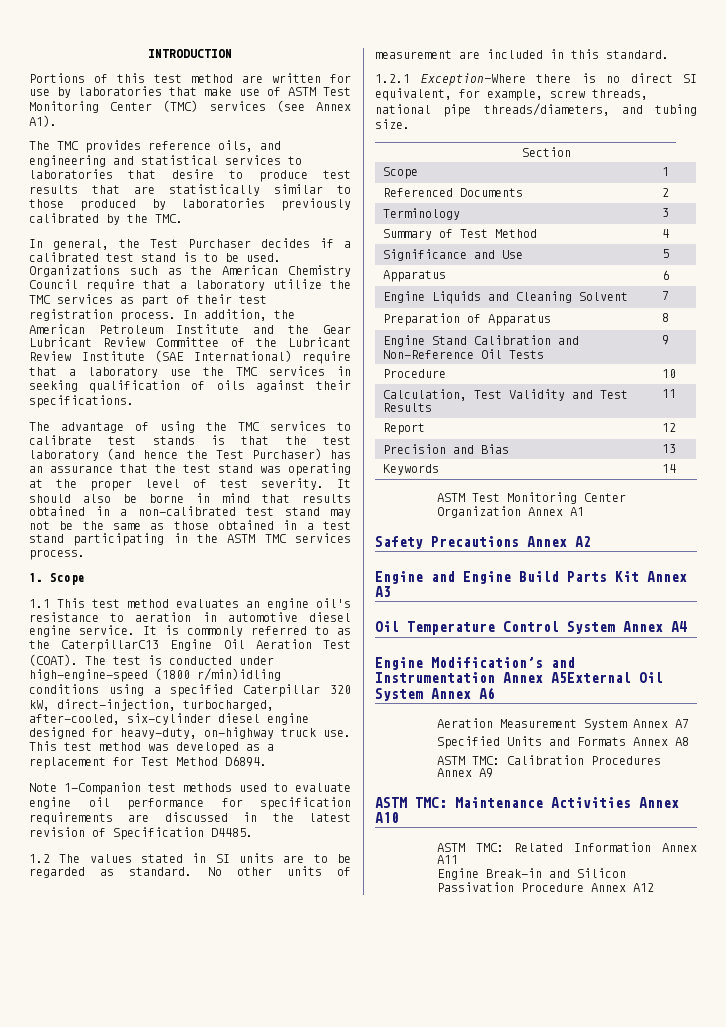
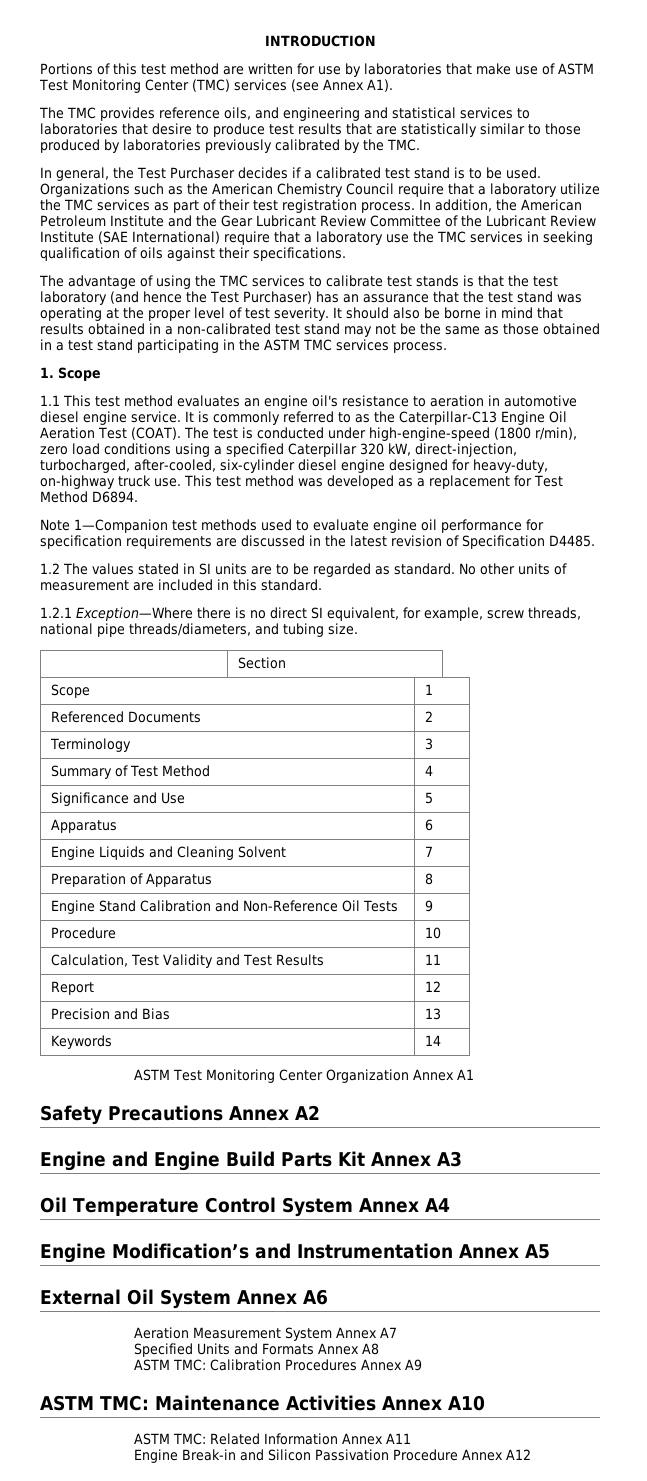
- It is commonly referred to as the CaterpillarC13 Engine Oil Aeration Test (COAT).
+ It is commonly referred to as the Caterpillar-C13 Engine Oil Aeration Test (COAT).
- The test is conducted under high-engine-speed (1800 r/min)idling conditions using a specified Caterpillar 320 kW, direct-injection, turbocharged, after-cooled, six-cylinder diesel engine designed for heavy-duty, on-highway truck use.
+ The test is conducted under high-engine-speed (1800 r/min), zero load conditions using a specified Caterpillar 320 kW, direct-injection, turbocharged, after-cooled, six-cylinder diesel engine designed for heavy-duty, on-highway truck use.
- Engine Modification’s and Instrumentation Annex A5External Oil System Annex A6
+ Engine Modification’s and Instrumentation Annex A5
+ External Oil System Annex A6

